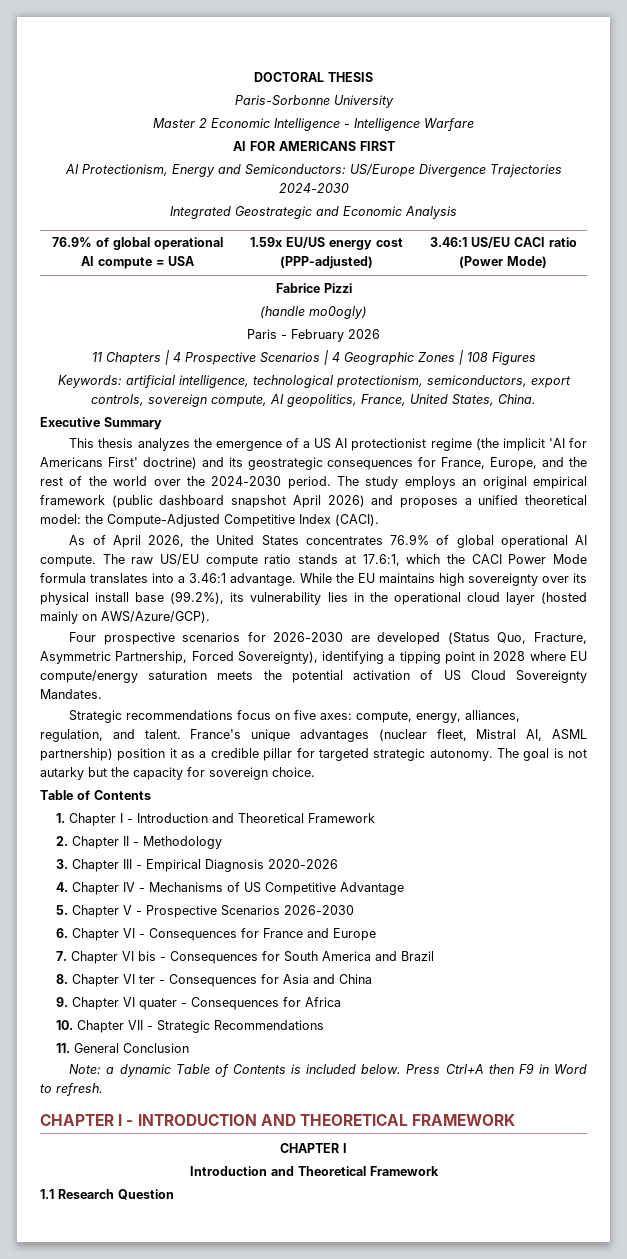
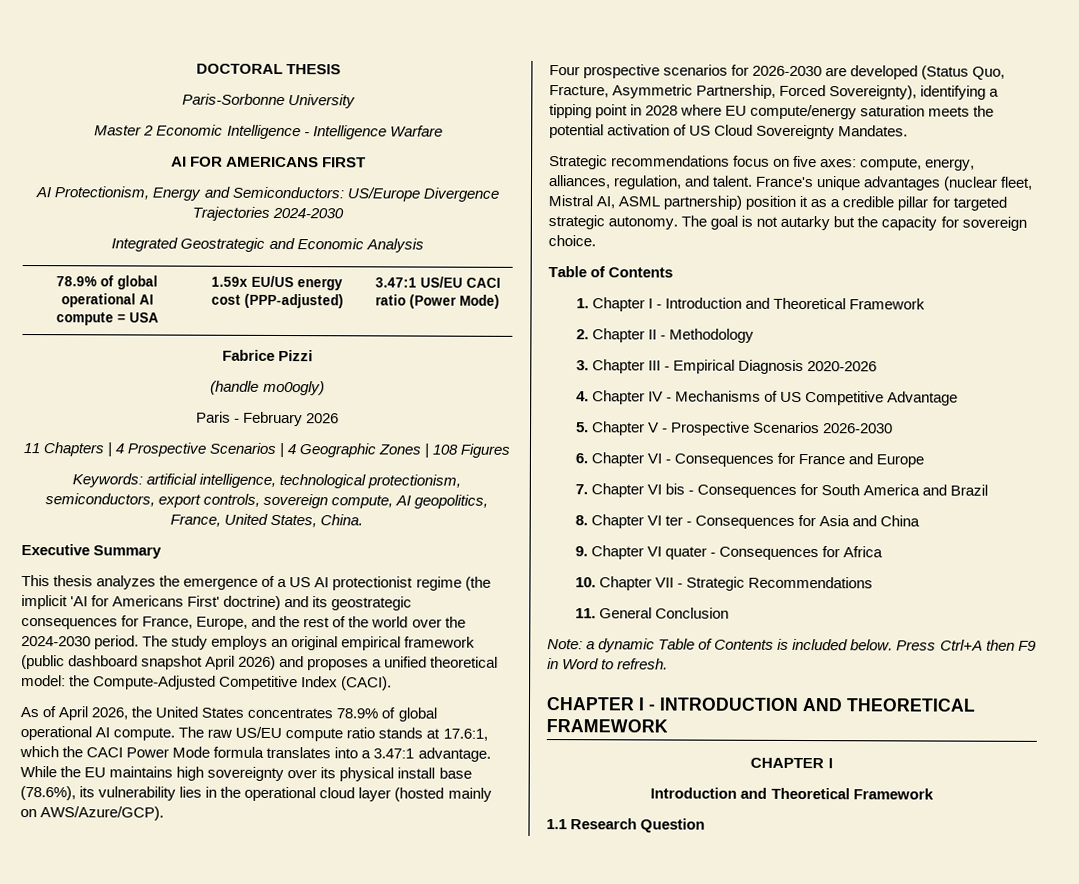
- 76.9% of global operational AI compute = USA | 1.59x EU/US energy cost (PPP-adjusted) | 3.46:1 US/EU CACI ratio (Power Mode)
+ 78.9% of global operational AI compute = USA | 1.59x EU/US energy cost (PPP-adjusted) | 3.47:1 US/EU CACI ratio (Power Mode)
- As of April 2026, the United States concentrates 76.9% of global operational AI compute.
+ As of April 2026, the United States concentrates 78.9% of global operational AI compute.
- The raw US/EU compute ratio stands at 17.6:1, which the CACI Power Mode formula translates into a 3.46:1 advantage.
+ The raw US/EU compute ratio stands at 17.6:1, which the CACI Power Mode formula translates into a 3.47:1 advantage.
- While the EU maintains high sovereignty over its physical install base (99.2%), its vulnerability lies in the operational cloud layer (hosted mainly on AWS/Azure/GCP).
+ While the EU maintains high sovereignty over its physical install base (78.6%), its vulnerability lies in the operational cloud layer (hosted mainly on AWS/Azure/GCP).

